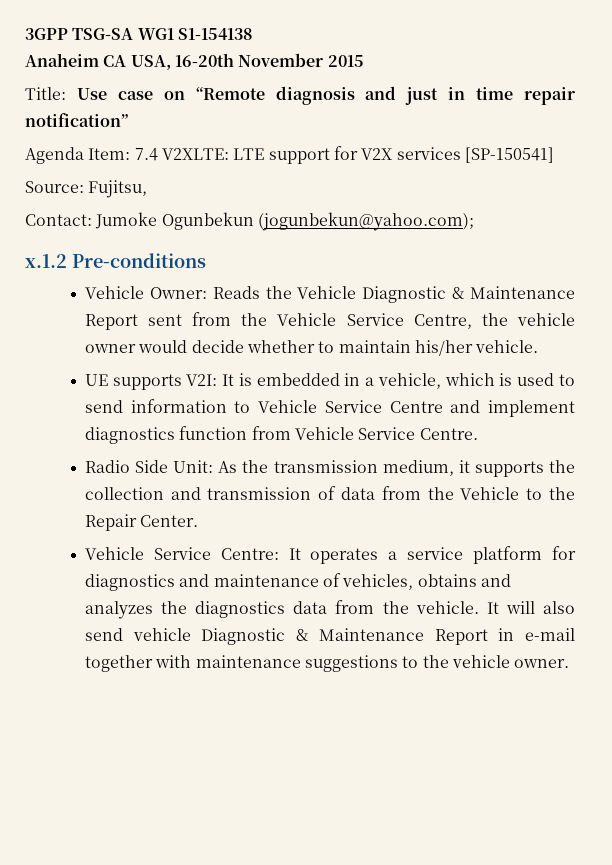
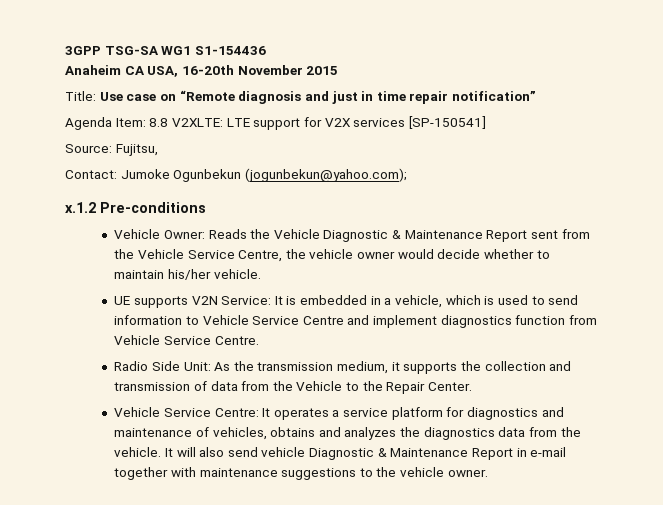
- 3GPP TSG-SA WG1 S1-154138
+ 3GPP TSG-SA WG1 S1-154436
- Agenda Item: 7.4 V2XLTE: LTE support for V2X services [SP-150541]
+ Agenda Item: 8.8 V2XLTE: LTE support for V2X services [SP-150541]
- UE supports V2I: It is embedded in a vehicle, which is used to send information to Vehicle Service Centre and implement diagnostics function from Vehicle Service Centre.
+ UE supports V2N Service: It is embedded in a vehicle, which is used to send information to Vehicle Service Centre and implement diagnostics function from Vehicle Service Centre.

